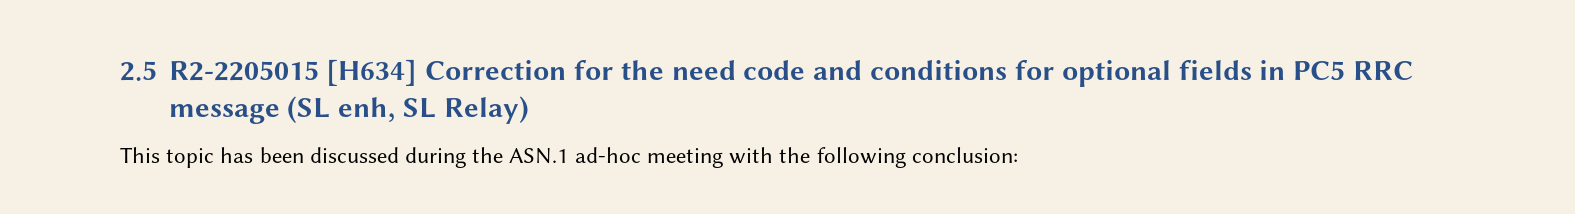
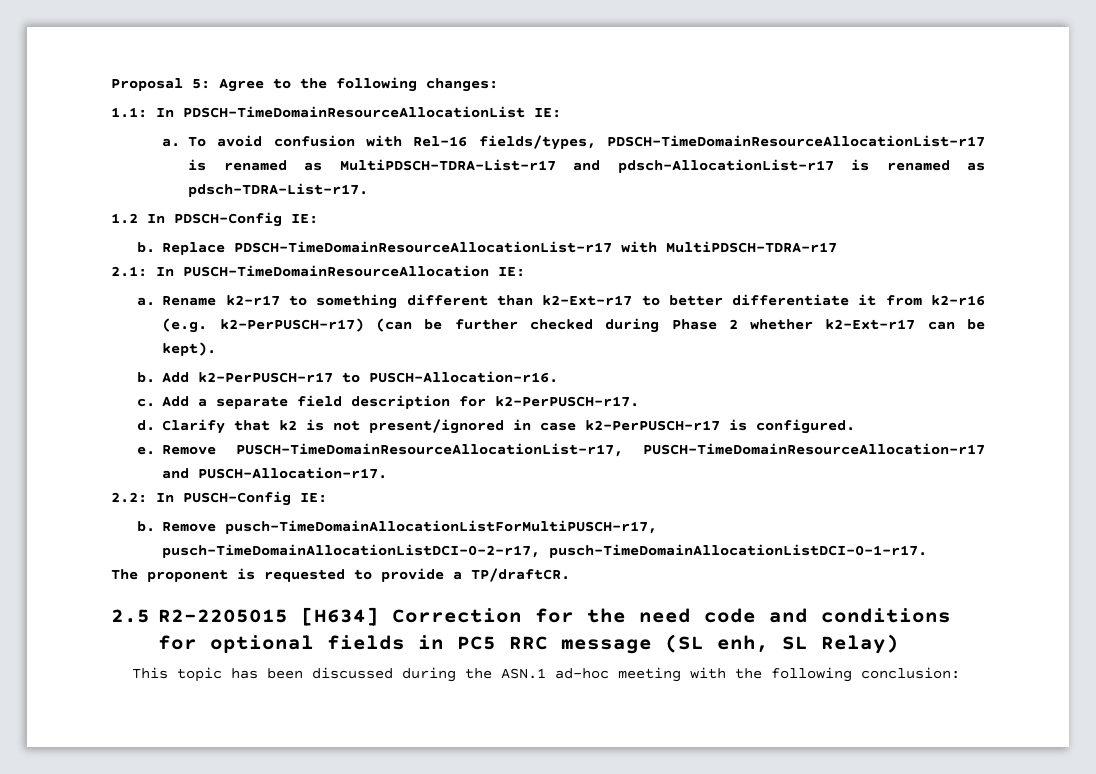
+ Proposal 5: Agree to the following changes:
+ 1.1: In PDSCH-TimeDomainResourceAllocationList IE:
+ a. To avoid confusion with Rel-16 fields/types, PDSCH-TimeDomainResourceAllocationList-r17 is renamed as MultiPDSCH-TDRA-List-r17 and pdsch-AllocationList-r17 is renamed as pdsch-TDRA-List-r17.
+ 1.2 In PDSCH-Config IE:
+ b. Replace PDSCH-TimeDomainResourceAllocationList-r17 with MultiPDSCH-TDRA-r17
+ 2.1: In PUSCH-TimeDomainResourceAllocation IE:
+ a. Rename k2-r17 to something different than k2-Ext-r17 to better differentiate it from k2-r16 (e.g. k2-PerPUSCH-r17) (can be further checked during Phase 2 whether k2-Ext-r17 can be kept).
+ b. Add k2-PerPUSCH-r17 to PUSCH-Allocation-r16.
+ c. Add a separate field description for k2-PerPUSCH-r17.
+ d. Clarify that k2 is not present/ignored in case k2-PerPUSCH-r17 is configured.
+ e. Remove PUSCH-TimeDomainResourceAllocationList-r17, PUSCH-TimeDomainResourceAllocation-r17 and PUSCH-Allocation-r17.
+ 2.2: In PUSCH-Config IE:
+ b. Remove pusch-TimeDomainAllocationListForMultiPUSCH-r17, pusch-TimeDomainAllocationListDCI-0-2-r17, pusch-TimeDomainAllocationListDCI-0-1-r17.
+ The proponent is requested to provide a TP/draftCR.

